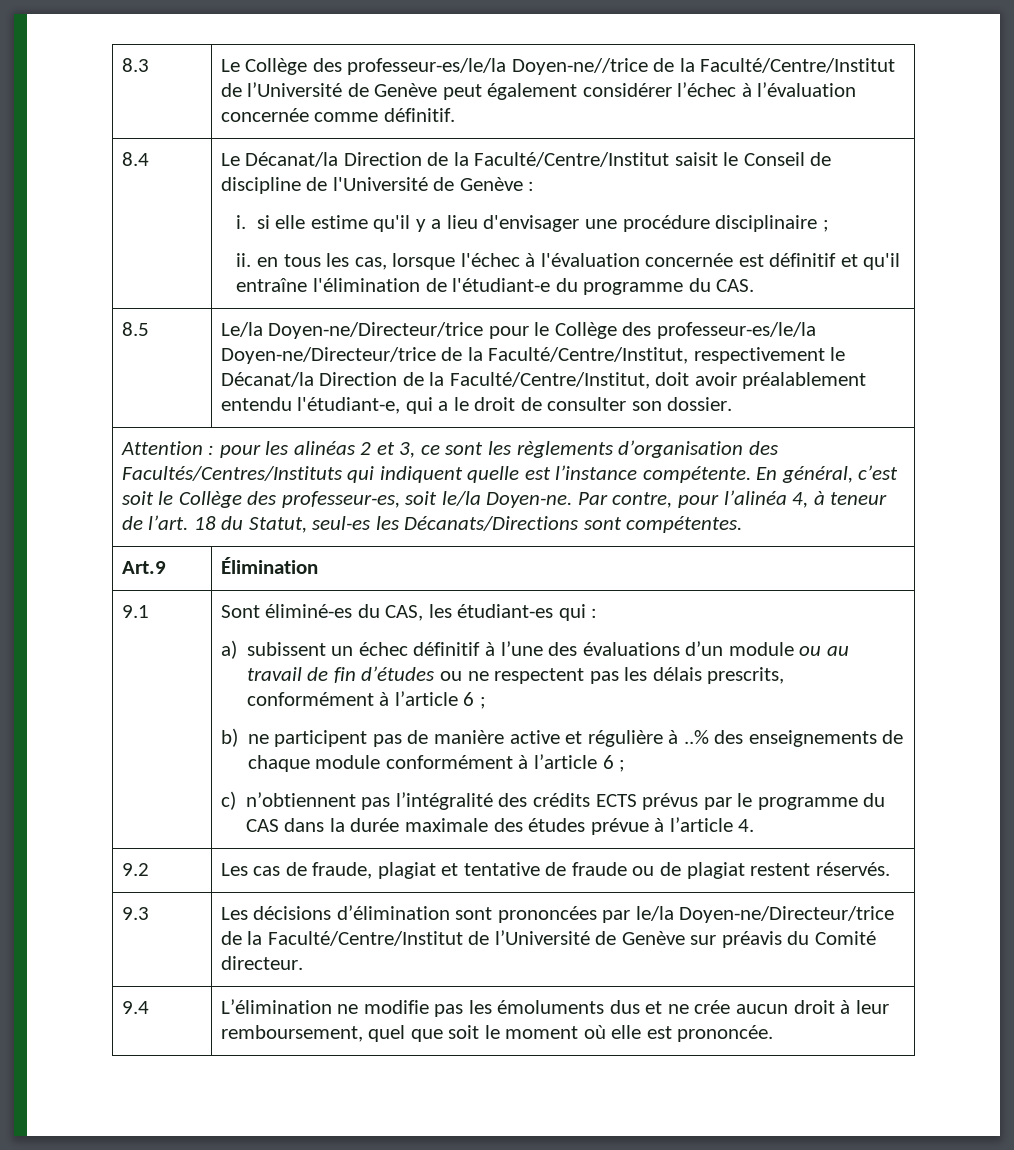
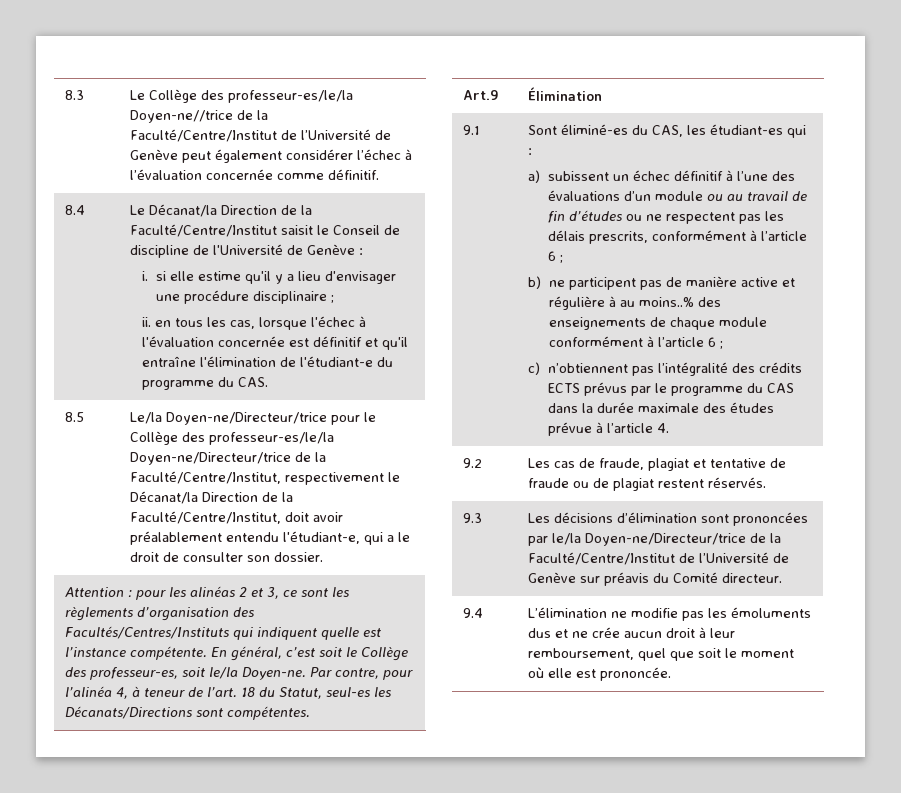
- b) ne participent pas de manière active et régulière à ..% des enseignements de chaque module conformément à l’article 6 ;
+ b) ne participent pas de manière active et régulière à au moins..% des enseignements de chaque module conformément à l’article 6 ;

